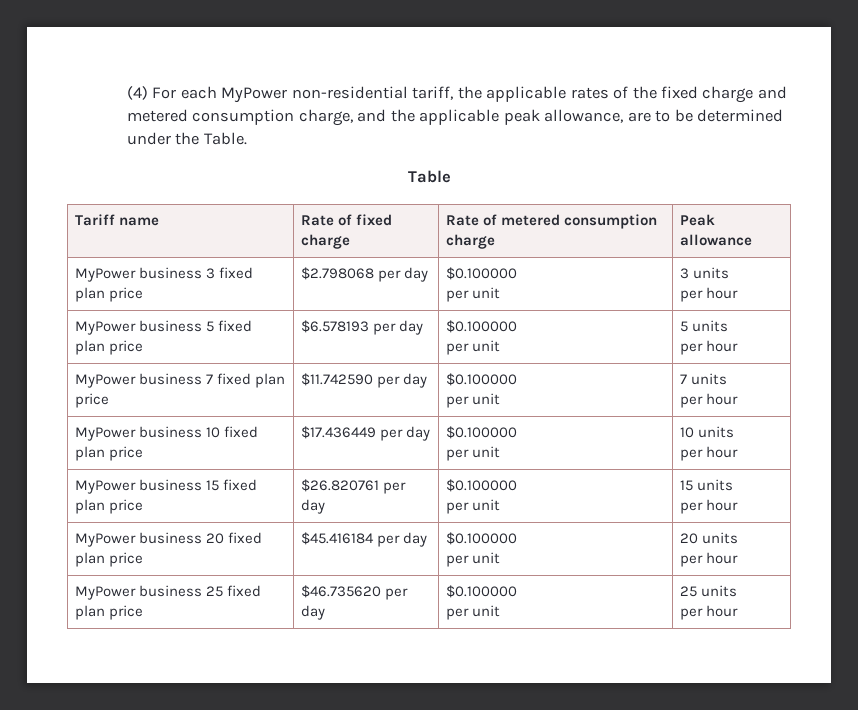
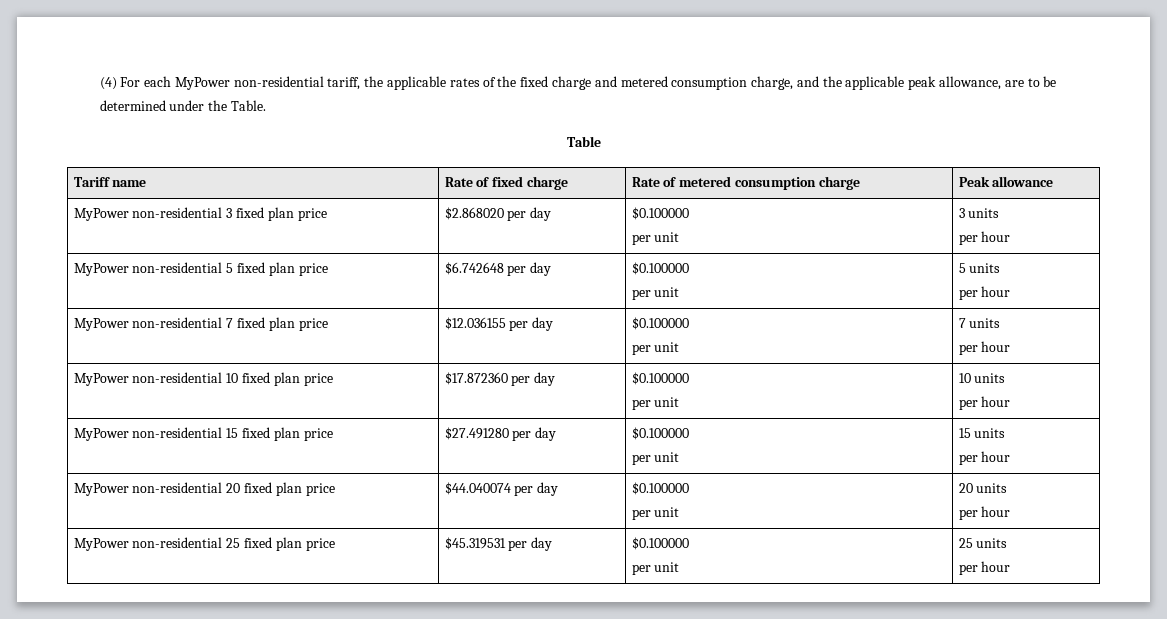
- MyPower business 3 fixed plan price | $2.798068 per day | $0.100000
+ MyPower non-residential 3 fixed plan price | $2.868020 per day | $0.100000
- MyPower business 5 fixed plan price | $6.578193 per day | $0.100000
+ MyPower non-residential 5 fixed plan price | $6.742648 per day | $0.100000
- MyPower business 7 fixed plan price | $11.742590 per day | $0.100000
+ MyPower non-residential 7 fixed plan price | $12.036155 per day | $0.100000
- MyPower business 10 fixed plan price | $17.436449 per day | $0.100000
+ MyPower non-residential 10 fixed plan price | $17.872360 per day | $0.100000
- MyPower business 15 fixed plan price | $26.820761 per day | $0.100000
+ MyPower non-residential 15 fixed plan price | $27.491280 per day | $0.100000
- MyPower business 20 fixed plan price | $45.416184 per day | $0.100000
+ MyPower non-residential 20 fixed plan price | $44.040074 per day | $0.100000
- MyPower business 25 fixed plan price | $46.735620 per day | $0.100000
+ MyPower non-residential 25 fixed plan price | $45.319531 per day | $0.100000

